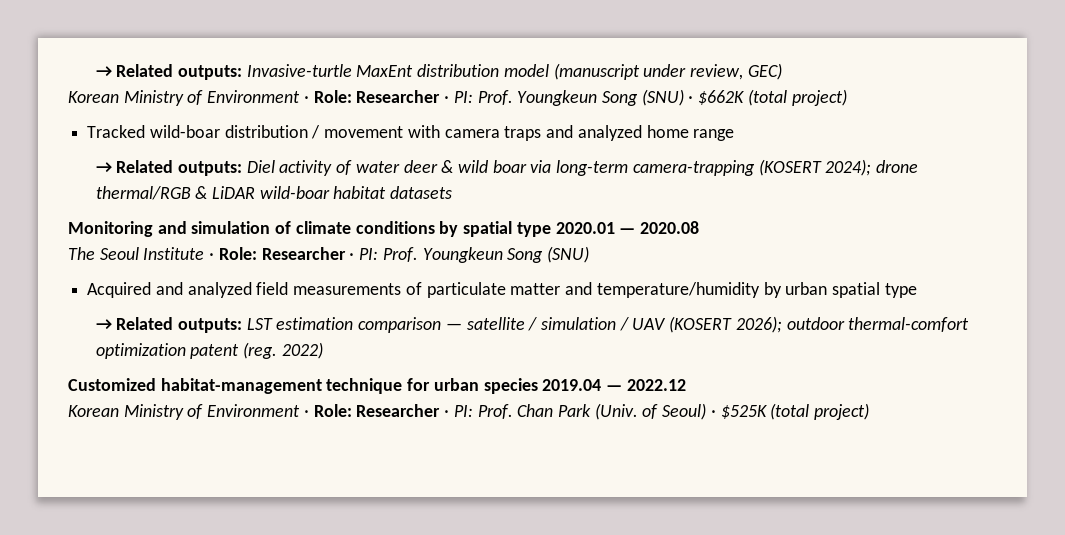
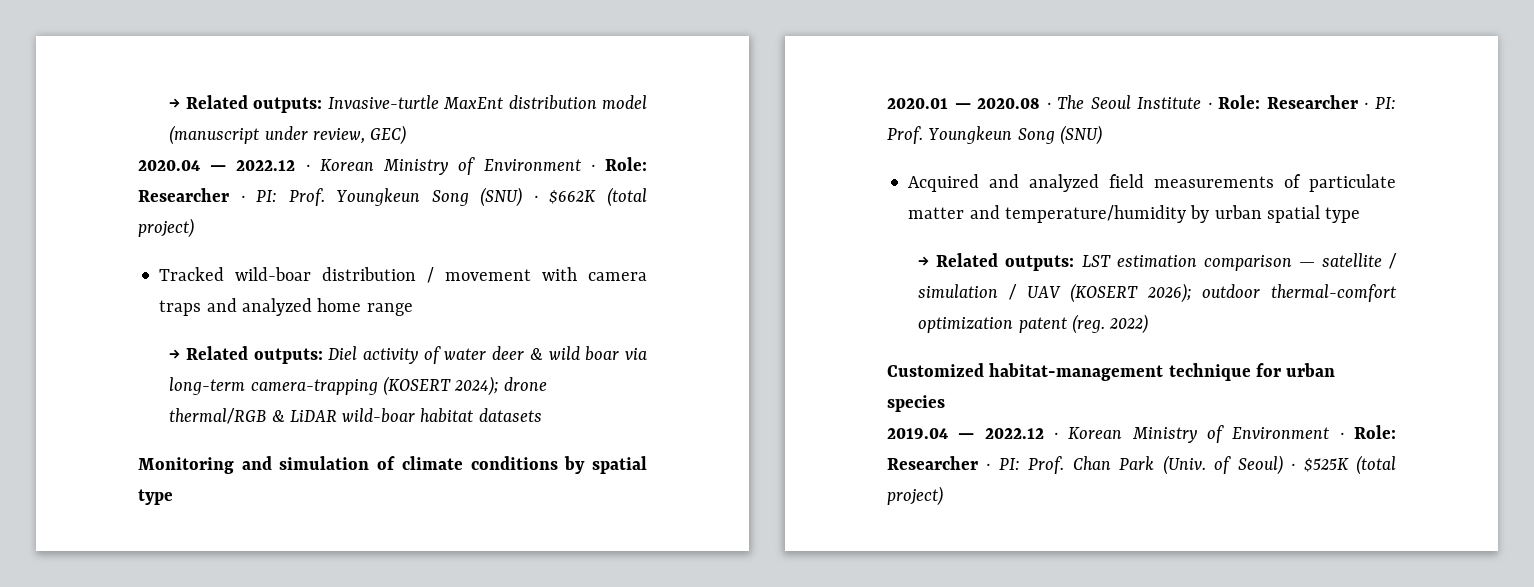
- Korean Ministry of Environment · Role: Researcher · PI: Prof. Youngkeun Song (SNU) · $662K (total project)
+ 2020.04 — 2022.12 · Korean Ministry of Environment · Role: Researcher · PI: Prof. Youngkeun Song (SNU) · $662K (total project)
- Monitoring and simulation of climate conditions by spatial type 2020.01 — 2020.08
- The Seoul Institute · Role: Researcher · PI: Prof. Youngkeun Song (SNU)
+ Monitoring and simulation of climate conditions by spatial type
+ 2020.01 — 2020.08 · The Seoul Institute · Role: Researcher · PI: Prof. Youngkeun Song (SNU)
- Customized habitat-management technique for urban species 2019.04 — 2022.12
- Korean Ministry of Environment · Role: Researcher · PI: Prof. Chan Park (Univ. of Seoul) · $525K (total project)
+ Customized habitat-management technique for urban species
+ 2019.04 — 2022.12 · Korean Ministry of Environment · Role: Researcher · PI: Prof. Chan Park (Univ. of Seoul) · $525K (total project)

